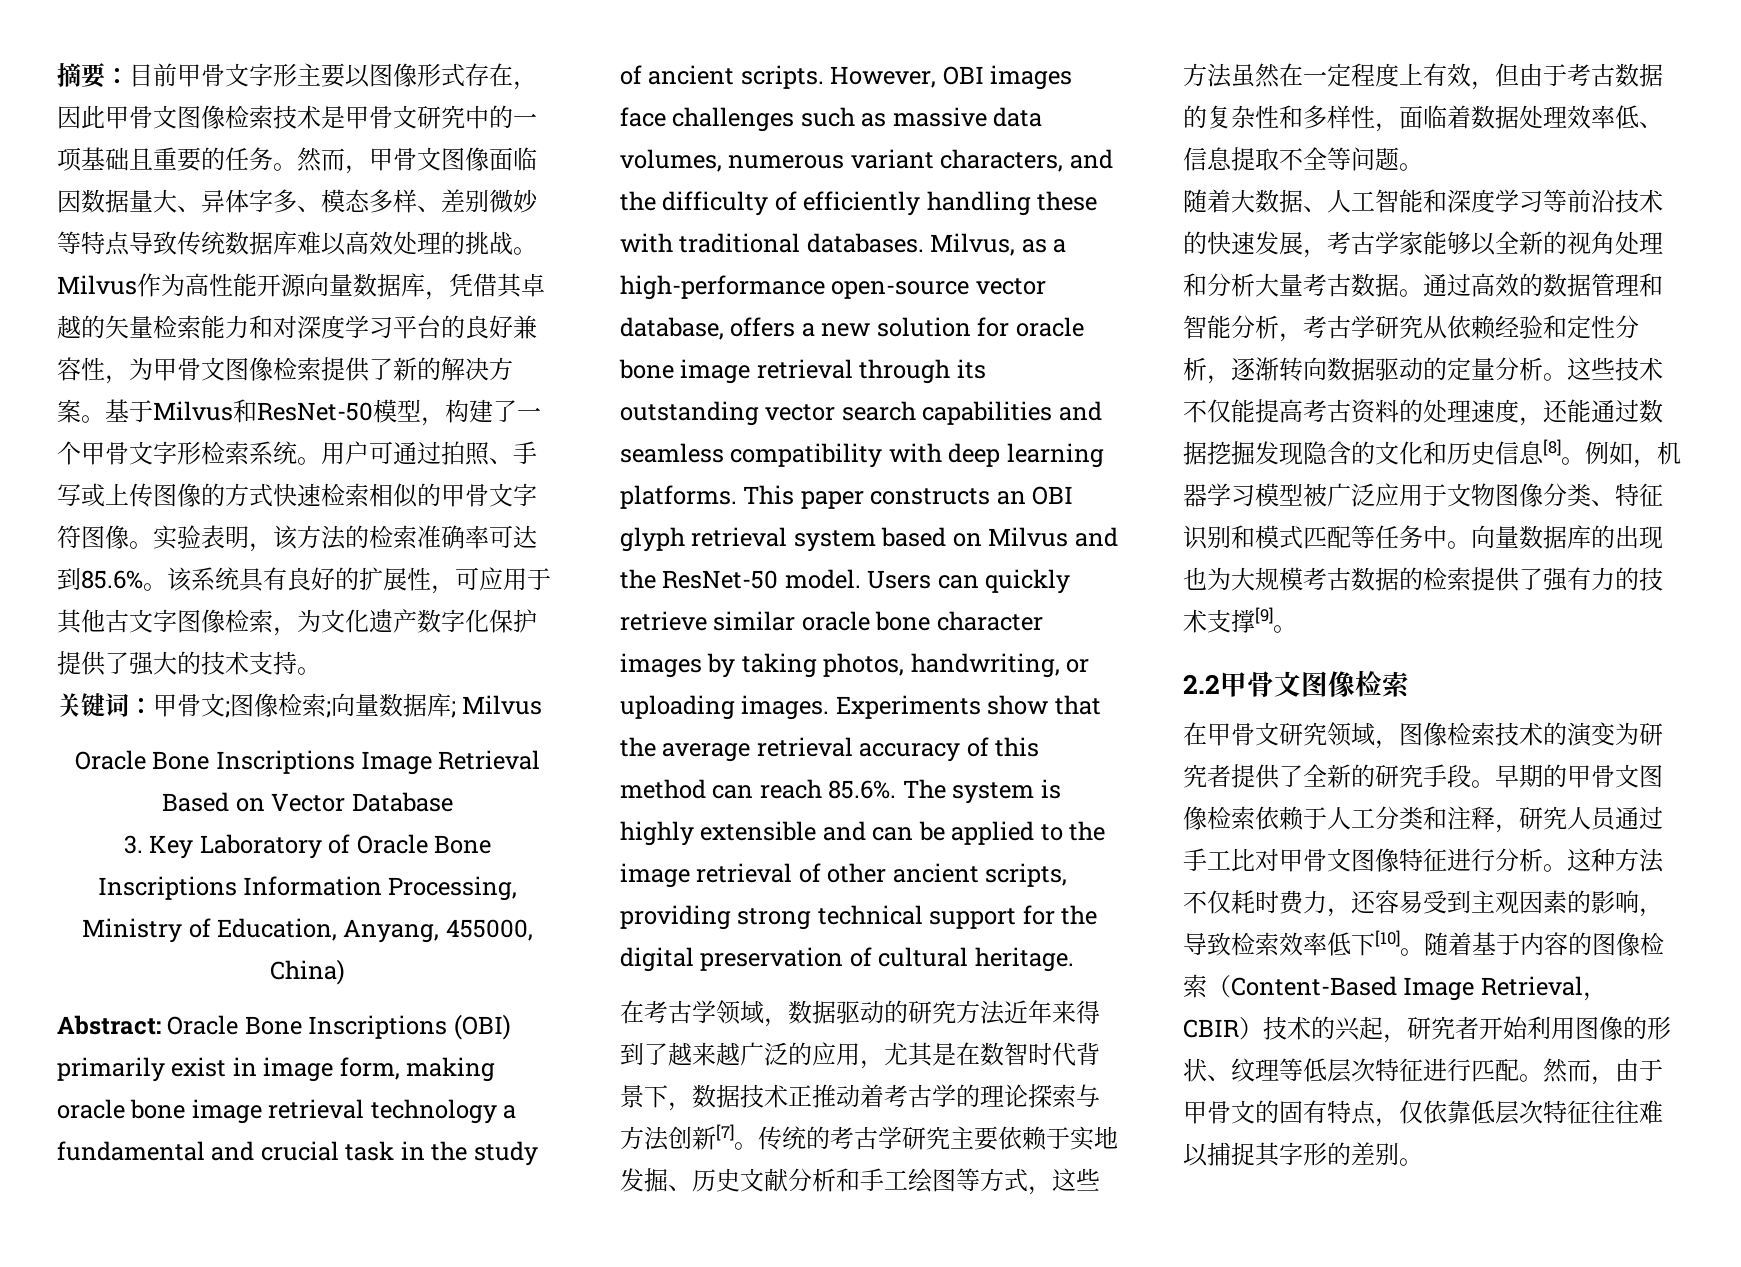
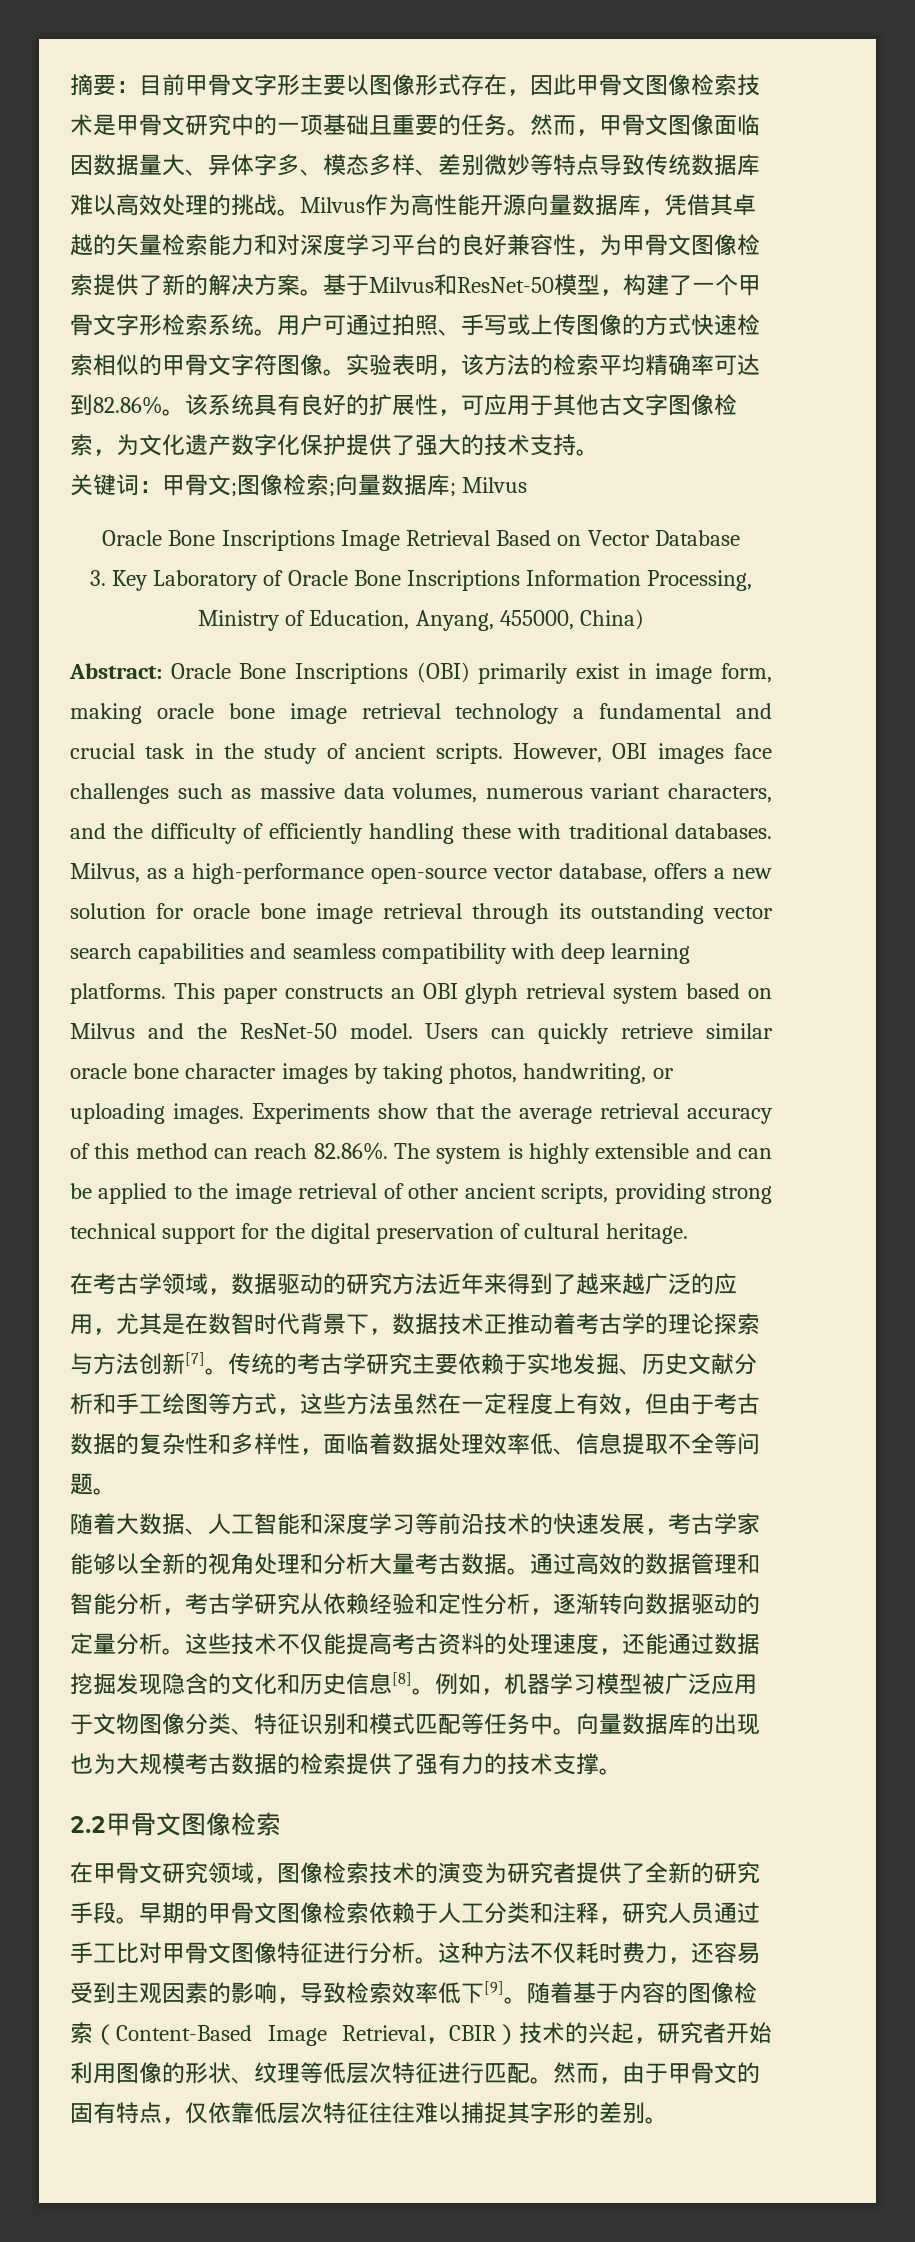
- 实验表明，该方法的检索准确率可达到85.6%。
+ 实验表明，该方法的检索平均精确率可达到82.86%。
- Experiments show that the average retrieval accuracy of this method can reach 85.6%. The system is highly extensible and can be applied to the image retrieval of other ancient scripts, providing strong technical support for the digital preservation of cultural heritage.
+ Experiments show that the average retrieval accuracy of this method can reach 82.86%. The system is highly extensible and can be applied to the image retrieval of other ancient scripts, providing strong technical support for the digital preservation of cultural heritage.
- 向量数据库的出现也为大规模考古数据的检索提供了强有力的技术支撑[9]。
+ 向量数据库的出现也为大规模考古数据的检索提供了强有力的技术支撑。
- 这种方法不仅耗时费力，还容易受到主观因素的影响，导致检索效率低下[10]。
+ 这种方法不仅耗时费力，还容易受到主观因素的影响，导致检索效率低下[9]。

